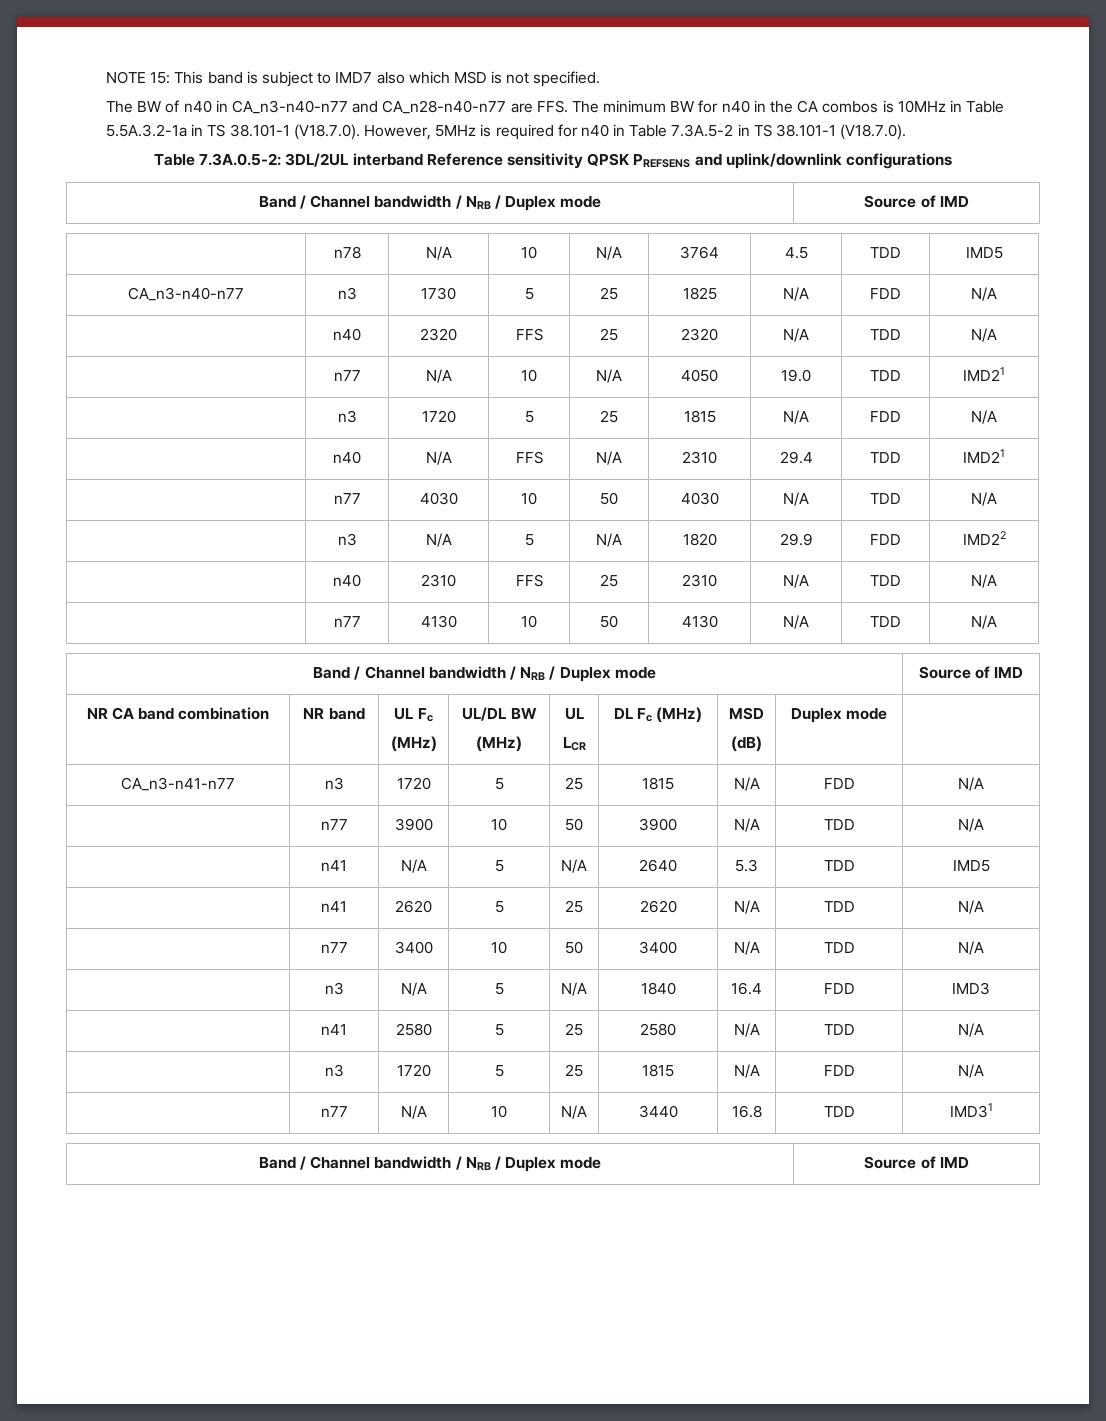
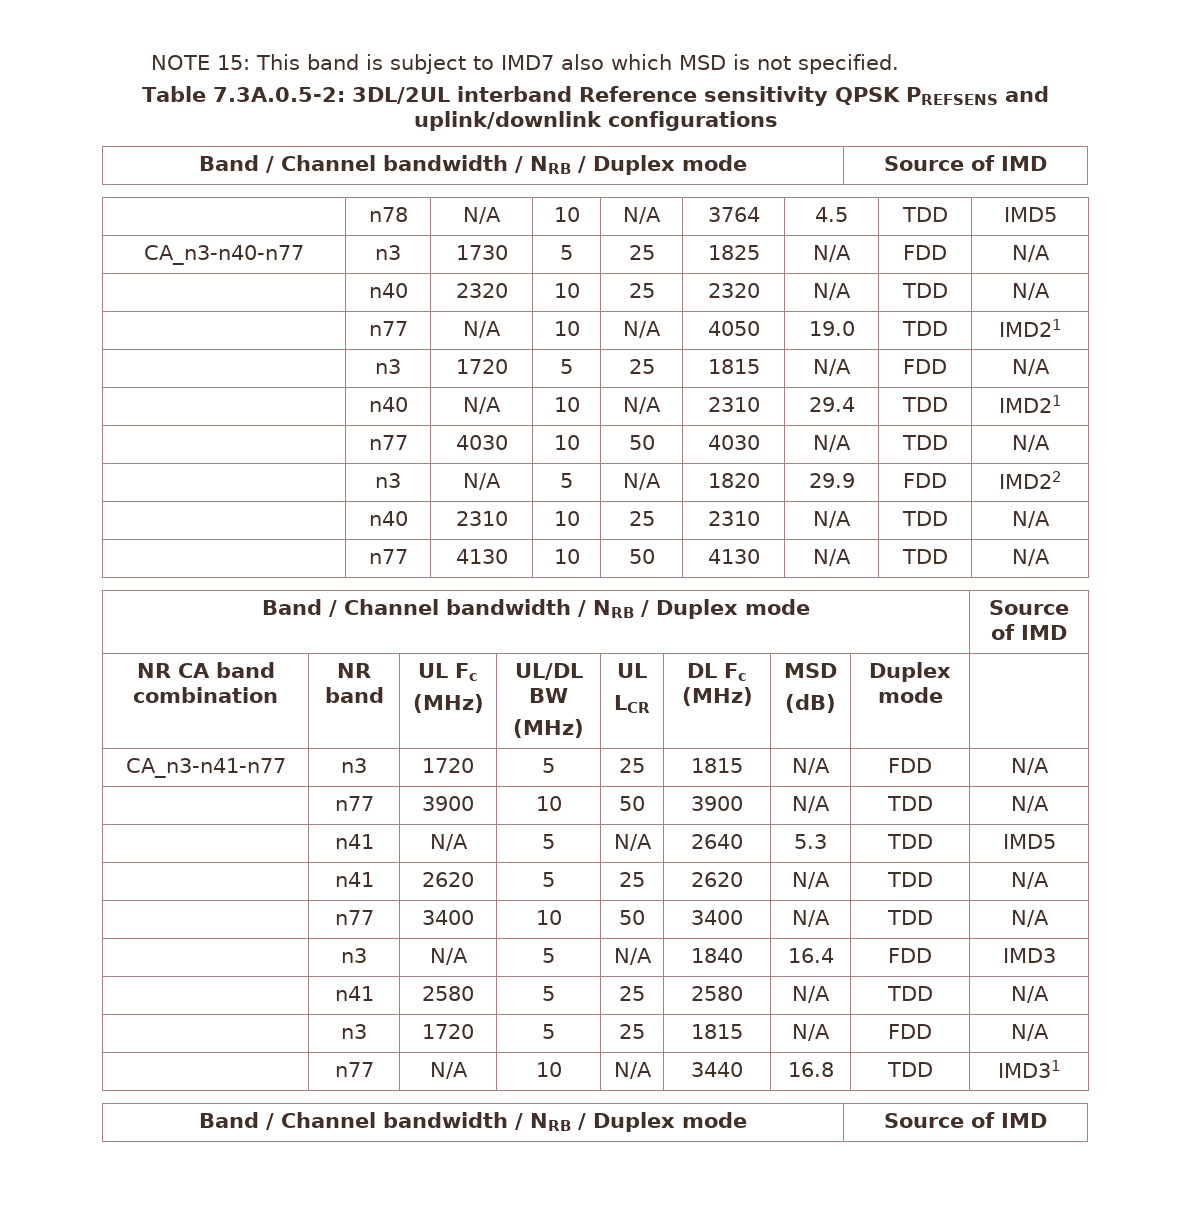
- The BW of n40 in CA_n3-n40-n77 and CA_n28-n40-n77 are FFS. The minimum BW for n40 in the CA combos is 10MHz in Table 5.5A.3.2-1a in TS 38.101-1 (V18.7.0). However, 5MHz is required for n40 in Table 7.3A.5-2 in TS 38.101-1 (V18.7.0).
- | n40 | 2320 | FFS | 25 | 2320 | N/A | TDD | N/A
+ | n40 | 2320 | 10 | 25 | 2320 | N/A | TDD | N/A
- | n40 | N/A | FFS | N/A | 2310 | 29.4 | TDD | IMD21
+ | n40 | N/A | 10 | N/A | 2310 | 29.4 | TDD | IMD21
- | n40 | 2310 | FFS | 25 | 2310 | N/A | TDD | N/A
+ | n40 | 2310 | 10 | 25 | 2310 | N/A | TDD | N/A

